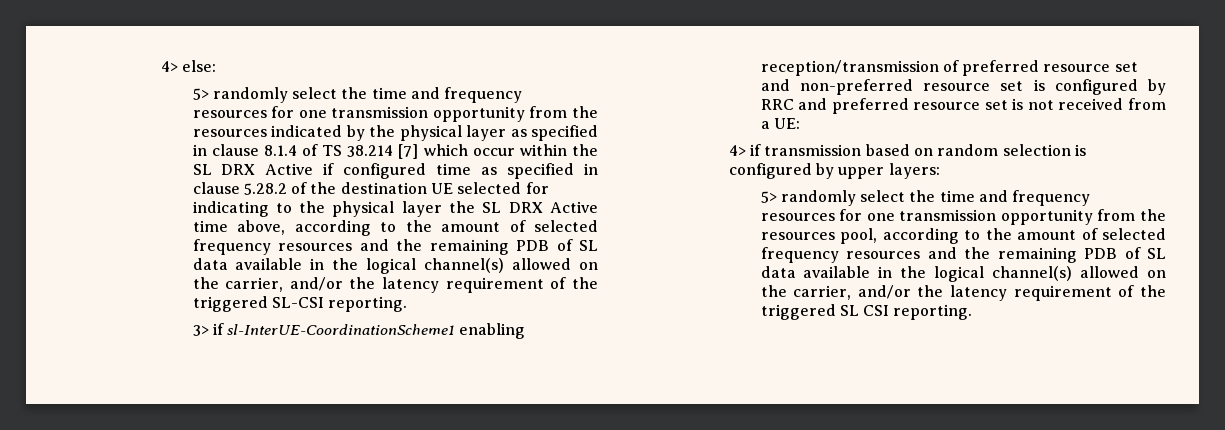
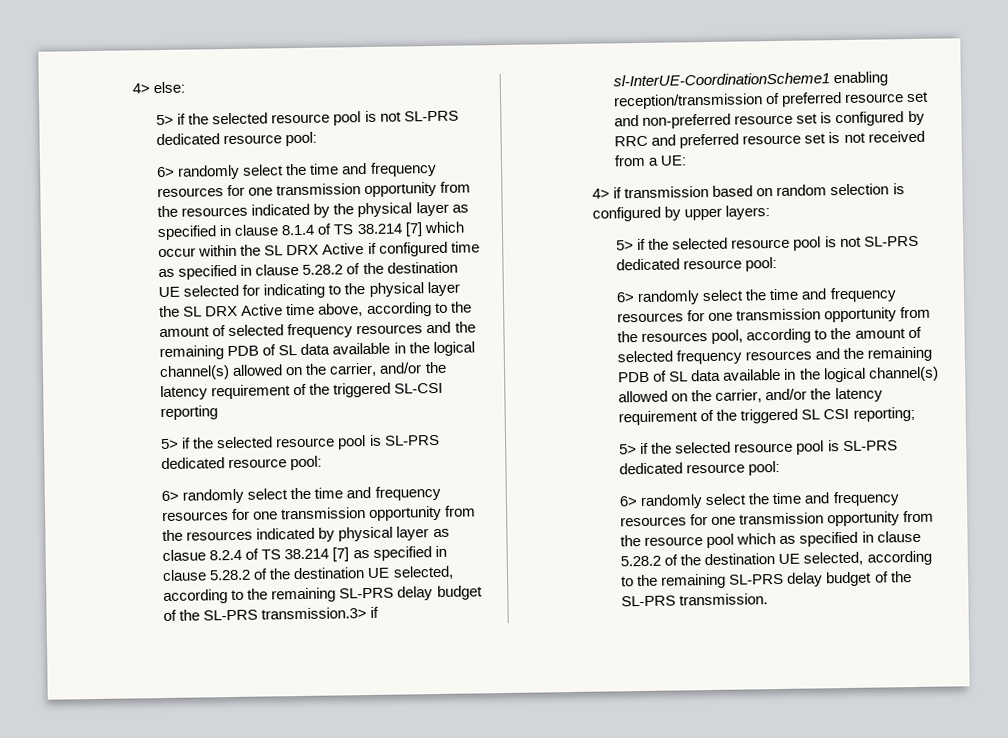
  4> else:
- 5> randomly select the time and frequency resources for one transmission opportunity from the resources indicated by the physical layer as specified in clause 8.1.4 of TS 38.214 [7] which occur within the SL DRX Active if configured time as specified in clause 5.28.2 of the destination UE selected for indicating to the physical layer the SL DRX Active time above, according to the amount of selected frequency resources and the remaining PDB of SL data available in the logical channel(s) allowed on the carrier, and/or the latency requirement of the triggered SL-CSI reporting.
- 3> if sl-InterUE-CoordinationScheme1 enabling reception/transmission of preferred resource set and non-preferred resource set is configured by RRC and preferred resource set is not received from a UE:
+ 5> if the selected resource pool is not SL-PRS dedicated resource pool:
+ 6> randomly select the time and frequency resources for one transmission opportunity from the resources indicated by the physical layer as specified in clause 8.1.4 of TS 38.214 [7] which occur within the SL DRX Active if configured time as specified in clause 5.28.2 of the destination UE selected for indicating to the physical layer the SL DRX Active time above, according to the amount of selected frequency resources and the remaining PDB of SL data available in the logical channel(s) allowed on the carrier, and/or the latency requirement of the triggered SL-CSI reporting
+ 5> if the selected resource pool is SL-PRS dedicated resource pool:
+ 6> randomly select the time and frequency resources for one transmission opportunity from the resources indicated by physical layer as clasue 8.2.4 of TS 38.214 [7] as specified in clause 5.28.2 of the destination UE selected, according to the remaining SL-PRS delay budget of the SL-PRS transmission.3> if sl-InterUE-CoordinationScheme1 enabling reception/transmission of preferred resource set and non-preferred resource set is configured by RRC and preferred resource set is not received from a UE:
  4> if transmission based on random selection is configured by upper layers:
- 5> randomly select the time and frequency resources for one transmission opportunity from the resources pool, according to the amount of selected frequency resources and the remaining PDB of SL data available in the logical channel(s) allowed on the carrier, and/or the latency requirement of the triggered SL CSI reporting.
+ 5> if the selected resource pool is not SL-PRS dedicated resource pool:
+ 6> randomly select the time and frequency resources for one transmission opportunity from the resources pool, according to the amount of selected frequency resources and the remaining PDB of SL data available in the logical channel(s) allowed on the carrier, and/or the latency requirement of the triggered SL CSI reporting;
+ 5> if the selected resource pool is SL-PRS dedicated resource pool:
+ 6> randomly select the time and frequency resources for one transmission opportunity from the resource pool which as specified in clause 5.28.2 of the destination UE selected, according to the remaining SL-PRS delay budget of the SL-PRS transmission.

